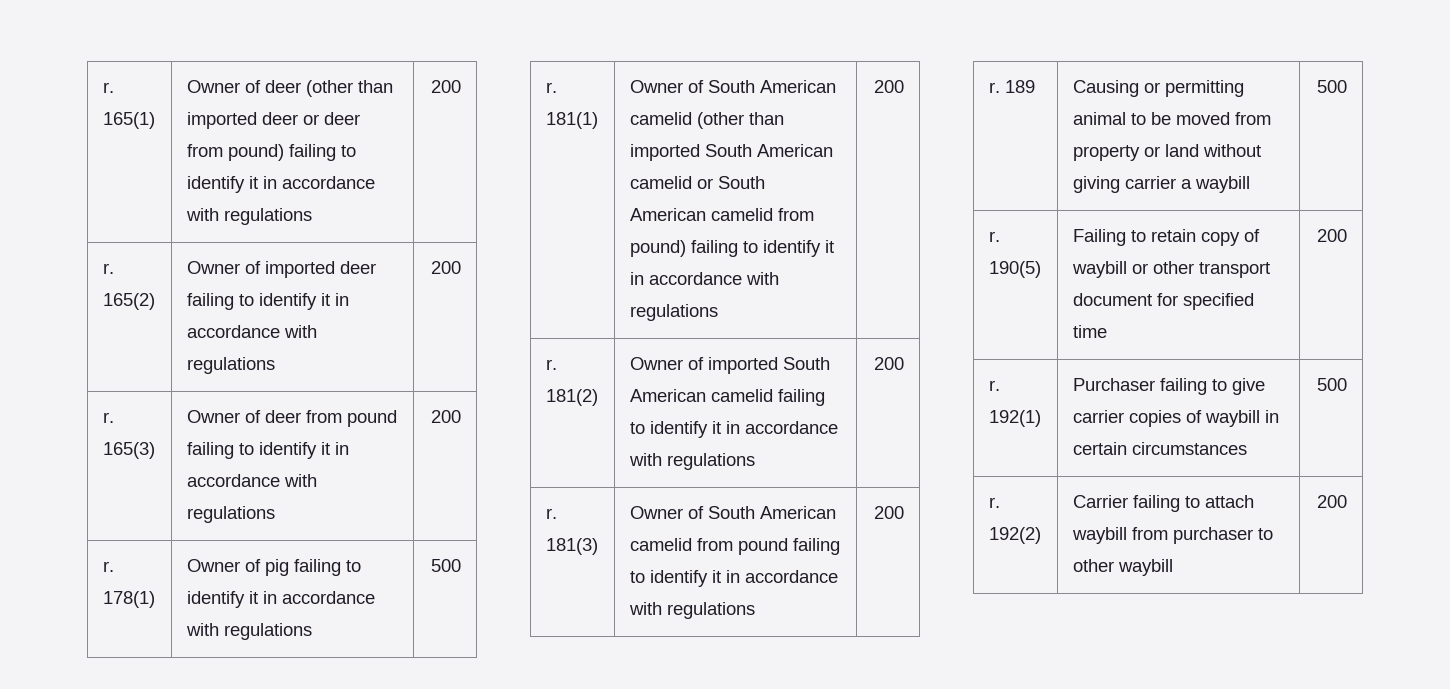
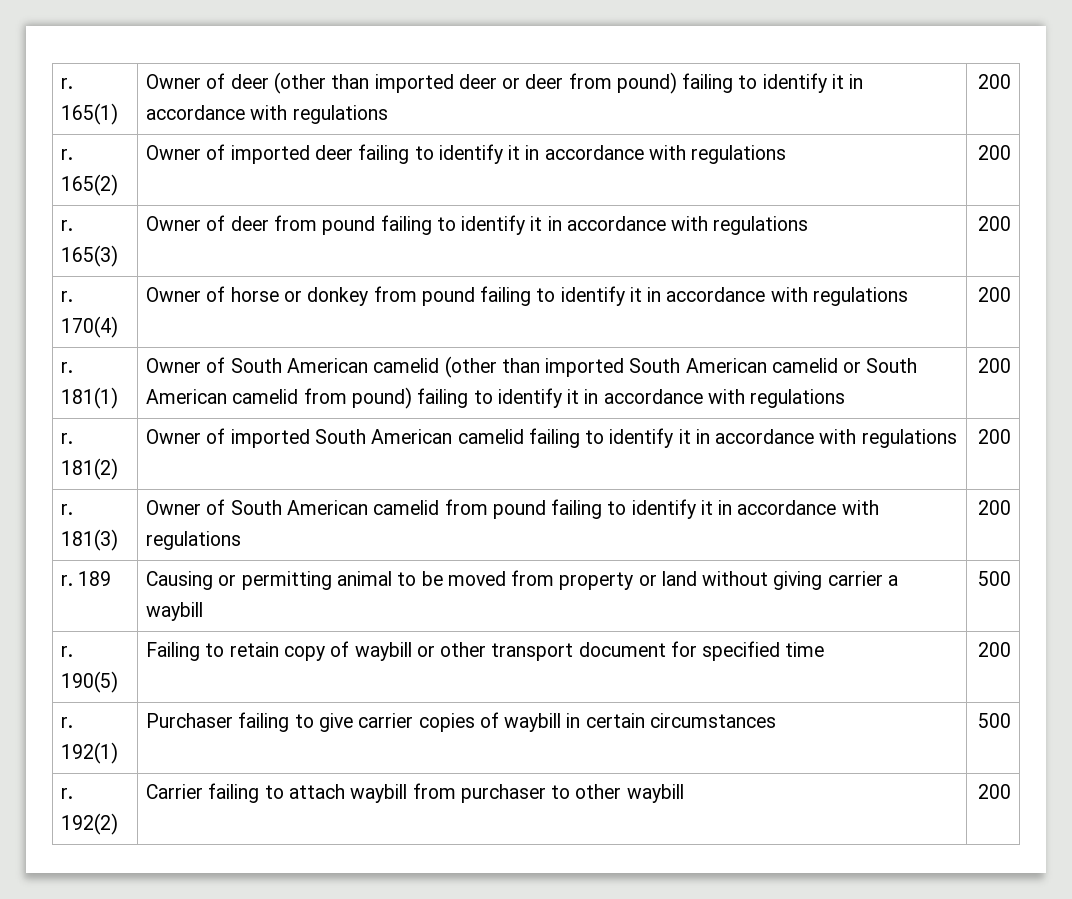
- r. 178(1) | Owner of pig failing to identify it in accordance with regulations | 500
+ r. 170(4) | Owner of horse or donkey from pound failing to identify it in accordance with regulations | 200

